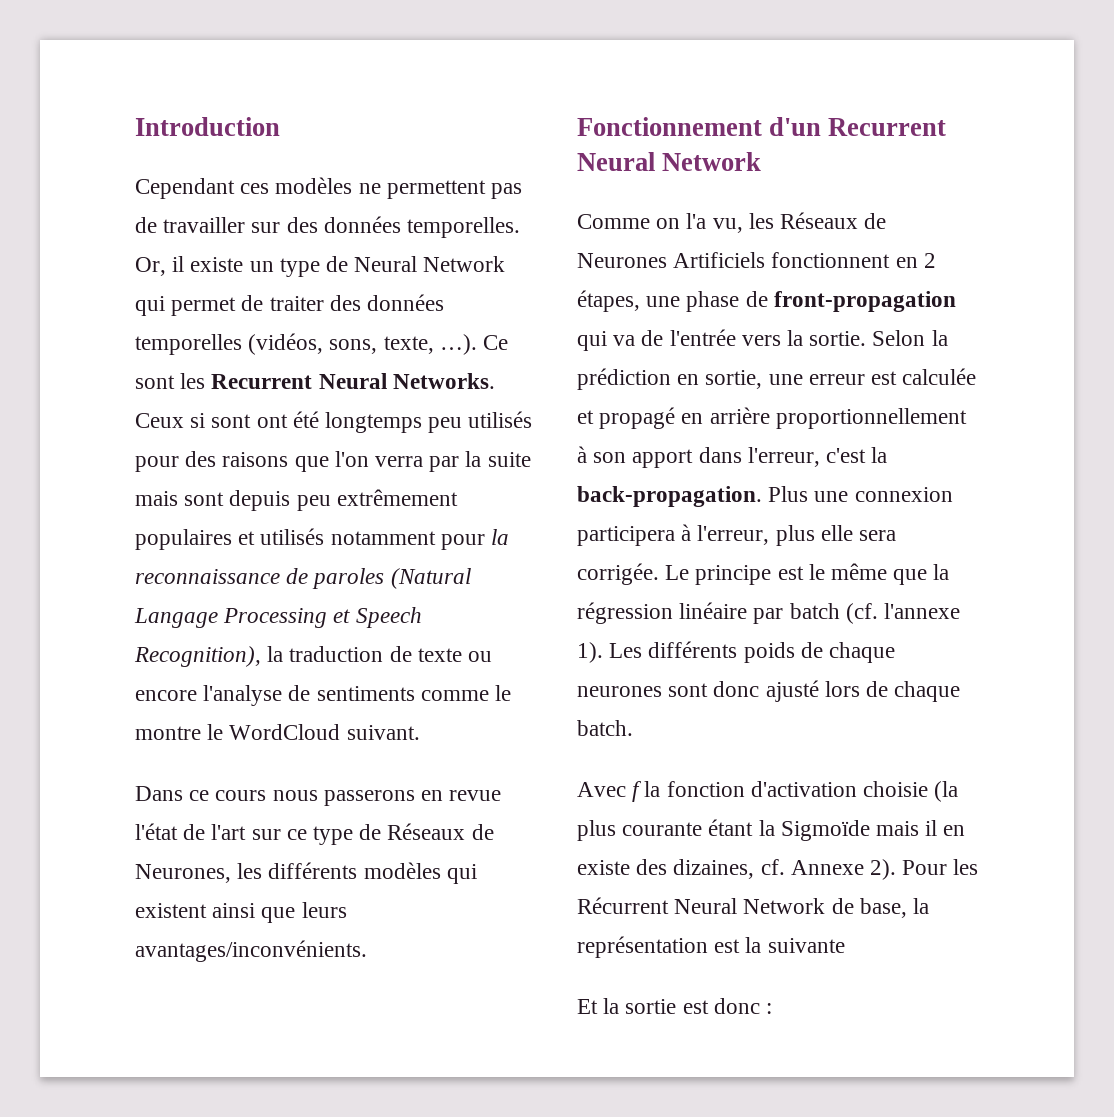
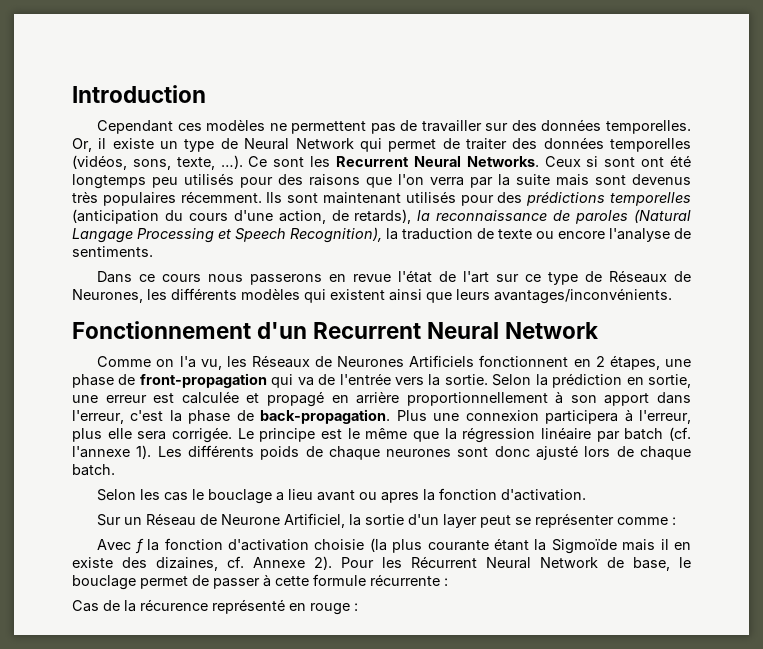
- Ceux si sont ont été longtemps peu utilisés pour des raisons que l'on verra par la suite mais sont depuis peu extrêmement populaires et utilisés notamment pour la reconnaissance de paroles (Natural Langage Processing et Speech Recognition), la traduction de texte ou encore l'analyse de sentiments comme le montre le WordCloud suivant.
+ Ceux si sont ont été longtemps peu utilisés pour des raisons que l'on verra par la suite mais sont devenus très populaires récemment. Ils sont maintenant utilisés pour des prédictions temporelles (anticipation du cours d'une action, de retards), la reconnaissance de paroles (Natural Langage Processing et Speech Recognition), la traduction de texte ou encore l'analyse de sentiments.
- Selon la prédiction en sortie, une erreur est calculée et propagé en arrière proportionnellement à son apport dans l'erreur, c'est la back-propagation.
+ Selon la prédiction en sortie, une erreur est calculée et propagé en arrière proportionnellement à son apport dans l'erreur, c'est la phase de back-propagation.
+ Selon les cas le bouclage a lieu avant ou apres la fonction d'activation.
+ Sur un Réseau de Neurone Artificiel, la sortie d'un layer peut se représenter comme :
- Pour les Récurrent Neural Network de base, la représentation est la suivante
- Et la sortie est donc :
+ Pour les Récurrent Neural Network de base, le bouclage permet de passer à cette formule récurrente :
+ Cas de la récurence représenté en rouge :

